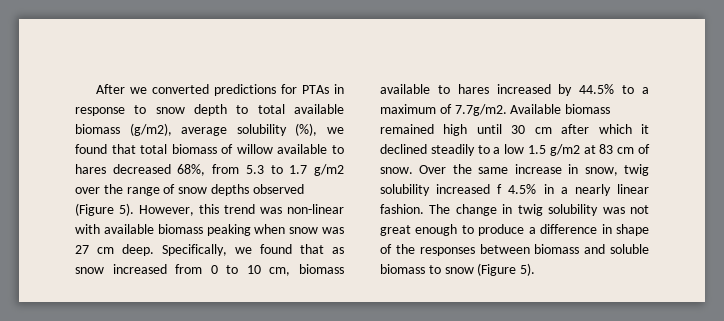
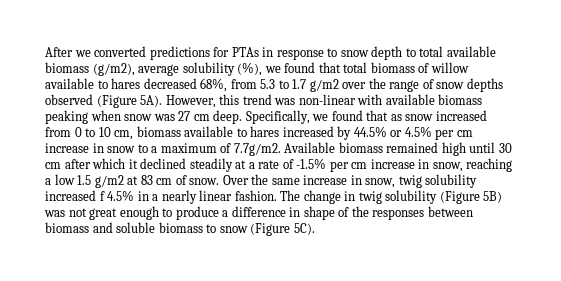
- After we converted predictions for PTAs in response to snow depth to total available biomass (g/m2), average solubility (%), we found that total biomass of willow available to hares decreased 68%, from 5.3 to 1.7 g/m2 over the range of snow depths observed (Figure 5).
+ After we converted predictions for PTAs in response to snow depth to total available biomass (g/m2), average solubility (%), we found that total biomass of willow available to hares decreased 68%, from 5.3 to 1.7 g/m2 over the range of snow depths observed (Figure 5A).
- Specifically, we found that as snow increased from 0 to 10 cm, biomass available to hares increased by 44.5% to a maximum of 7.7g/m2. Available biomass remained high until 30 cm after which it declined steadily to a low 1.5 g/m2 at 83 cm of snow.
+ Specifically, we found that as snow increased from 0 to 10 cm, biomass available to hares increased by 44.5% or 4.5% per cm increase in snow to a maximum of 7.7g/m2. Available biomass remained high until 30 cm after which it declined steadily at a rate of -1.5% per cm increase in snow, reaching a low 1.5 g/m2 at 83 cm of snow.
- The change in twig solubility was not great enough to produce a difference in shape of the responses between biomass and soluble biomass to snow (Figure 5).
+ The change in twig solubility (Figure 5B) was not great enough to produce a difference in shape of the responses between biomass and soluble biomass to snow (Figure 5C).

